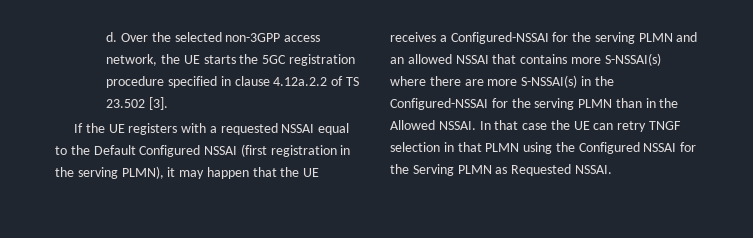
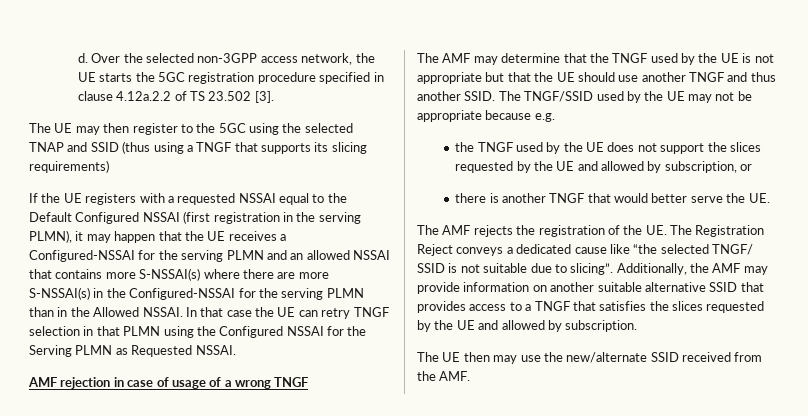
+ The UE may then register to the 5GC using the selected TNAP and SSID (thus using a TNGF that supports its slicing requirements)
+ AMF rejection in case of usage of a wrong TNGF
+ The AMF may determine that the TNGF used by the UE is not appropriate but that the UE should use another TNGF and thus another SSID. The TNGF/SSID used by the UE may not be appropriate because e.g.
+ the TNGF used by the UE does not support the slices requested by the UE and allowed by subscription, or
+ there is another TNGF that would better serve the UE.
+ The AMF rejects the registration of the UE. The Registration Reject conveys a dedicated cause like “the selected TNGF/ SSID is not suitable due to slicing”. Additionally, the AMF may provide information on another suitable alternative SSID that provides access to a TNGF that satisfies the slices requested by the UE and allowed by subscription.
+ The UE then may use the new/alternate SSID received from the AMF.

